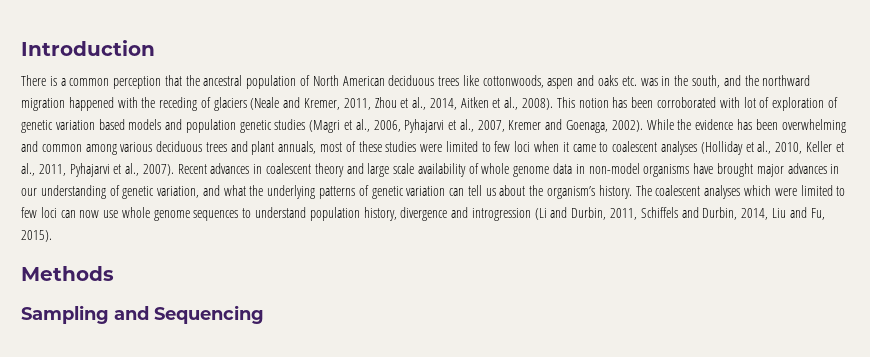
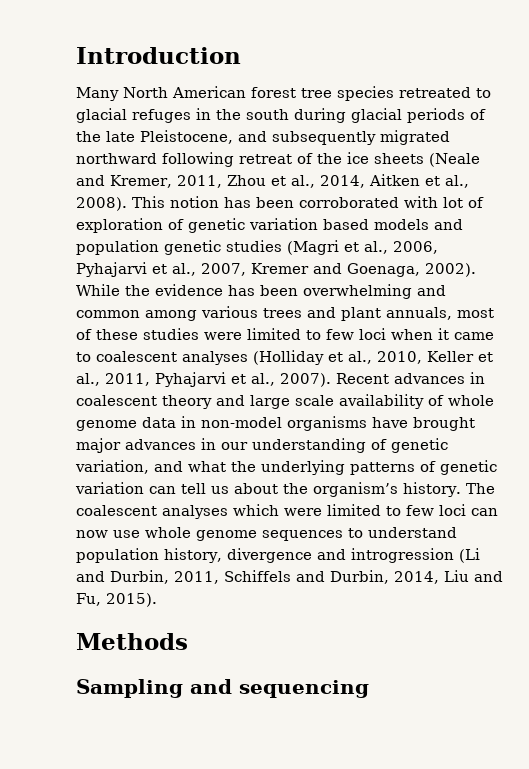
- There is a common perception that the ancestral population of North American deciduous trees like cottonwoods, aspen and oaks etc. was in the south, and the northward migration happened with the receding of glaciers (Neale and Kremer, 2011, Zhou et al., 2014, Aitken et al., 2008).
+ Many North American forest tree species retreated to glacial refuges in the south during glacial periods of the late Pleistocene, and subsequently migrated northward following retreat of the ice sheets (Neale and Kremer, 2011, Zhou et al., 2014, Aitken et al., 2008).
- While the evidence has been overwhelming and common among various deciduous trees and plant annuals, most of these studies were limited to few loci when it came to coalescent analyses (Holliday et al., 2010, Keller et al., 2011, Pyhajarvi et al., 2007).
+ While the evidence has been overwhelming and common among various trees and plant annuals, most of these studies were limited to few loci when it came to coalescent analyses (Holliday et al., 2010, Keller et al., 2011, Pyhajarvi et al., 2007).
- Sampling and Sequencing
+ Sampling and sequencing

